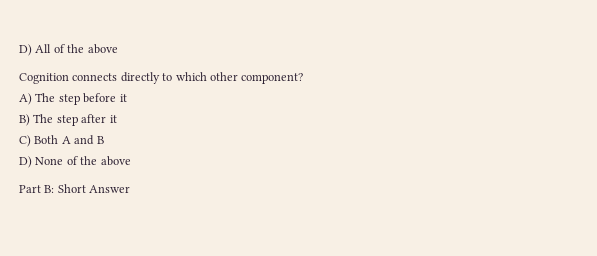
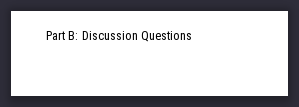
- D) All of the above
- Cognition connects directly to which other component?
- A) The step before it
- B) The step after it
- C) Both A and B
- D) None of the above
- Part B: Short Answer
+ Part B: Discussion Questions

